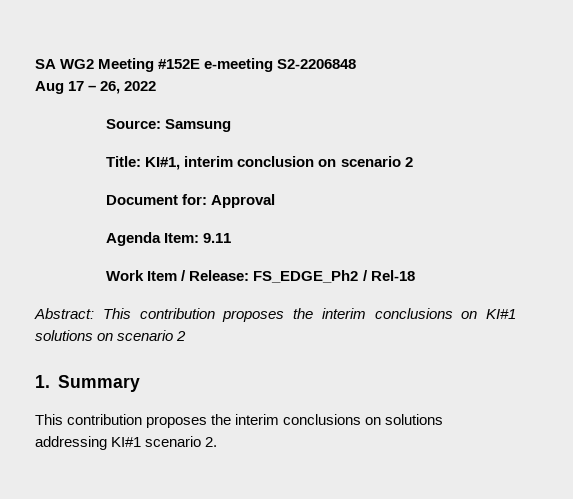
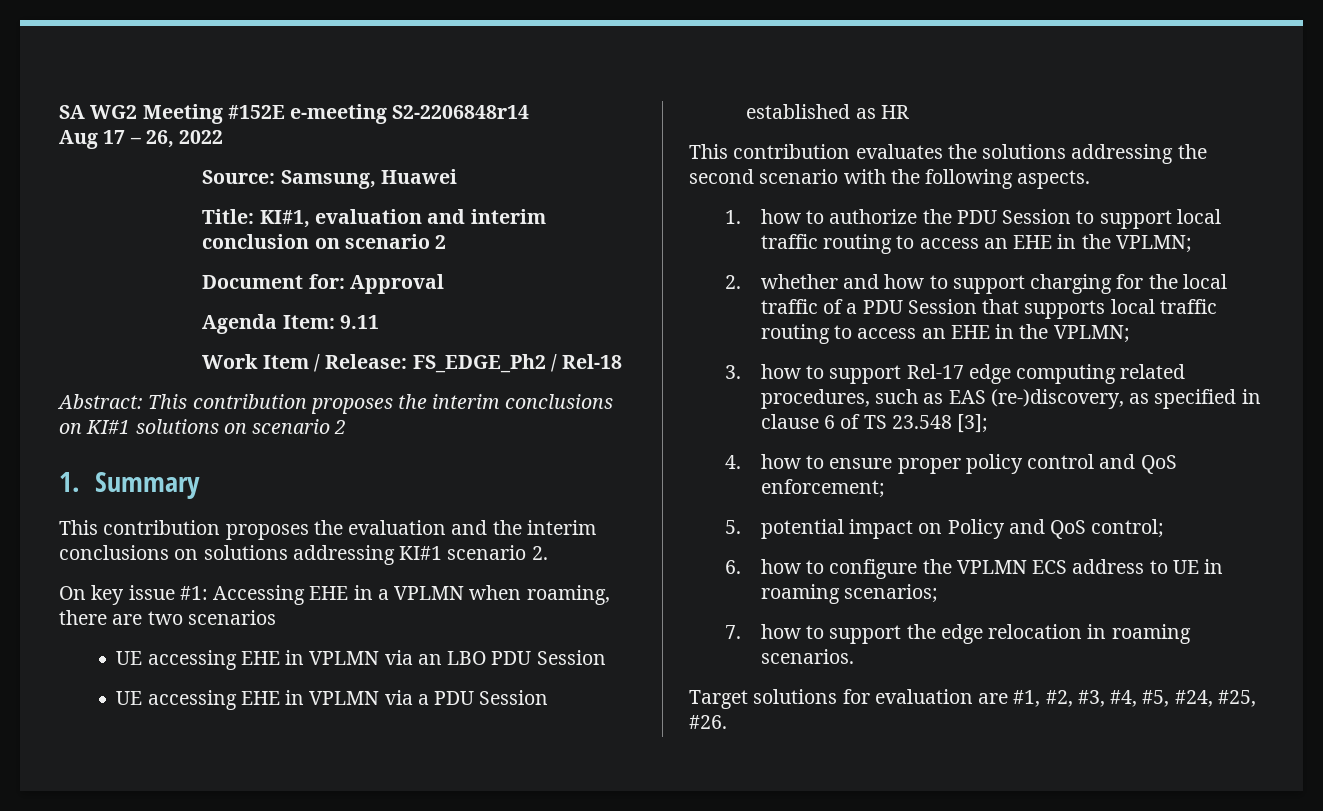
- SA WG2 Meeting #152E e-meeting S2-2206848
+ SA WG2 Meeting #152E e-meeting S2-2206848r14
- Source: Samsung
+ Source: Samsung, Huawei
- Title: KI#1, interim conclusion on scenario 2
+ Title: KI#1, evaluation and interim conclusion on scenario 2
- This contribution proposes the interim conclusions on solutions addressing KI#1 scenario 2.
+ This contribution proposes the evaluation and the interim conclusions on solutions addressing KI#1 scenario 2.
+ On key issue #1: Accessing EHE in a VPLMN when roaming, there are two scenarios
+ UE accessing EHE in VPLMN via an LBO PDU Session
+ UE accessing EHE in VPLMN via a PDU Session established as HR
+ This contribution evaluates the solutions addressing the second scenario with the following aspects.
+ 1. how to authorize the PDU Session to support local traffic routing to access an EHE in the VPLMN;
+ 2. whether and how to support charging for the local traffic of a PDU Session that supports local traffic routing to access an EHE in the VPLMN;
+ 3. how to support Rel-17 edge computing related procedures, such as EAS (re-)discovery, as specified in clause 6 of TS 23.548 [3];
+ 4. how to ensure proper policy control and QoS enforcement;
+ 5. potential impact on Policy and QoS control;
+ 6. how to configure the VPLMN ECS address to UE in roaming scenarios;
+ 7. how to support the edge relocation in roaming scenarios.
+ Target solutions for evaluation are #1, #2, #3, #4, #5, #24, #25, #26.

